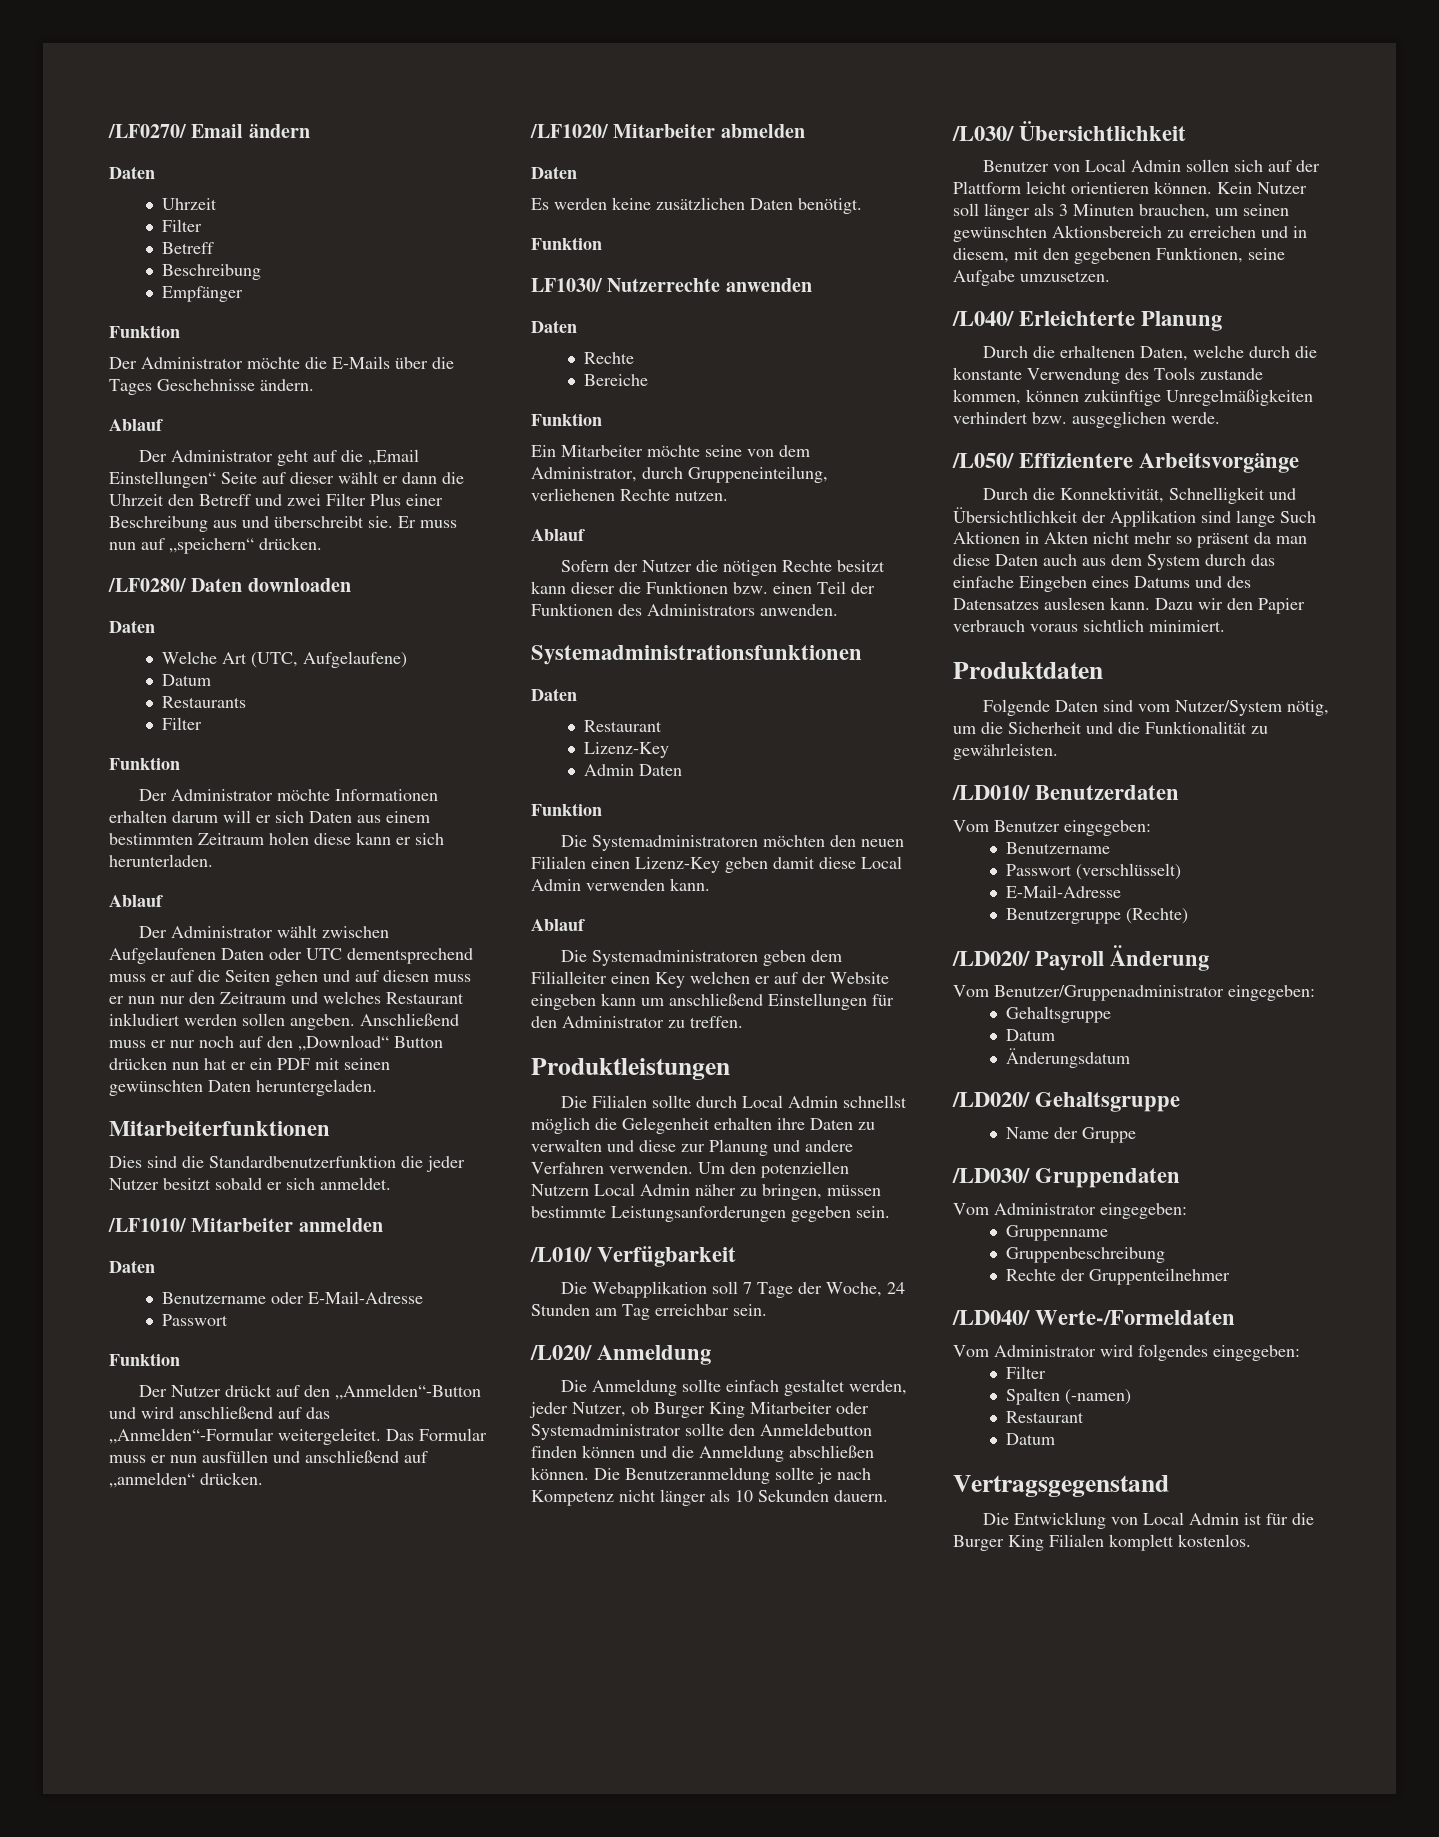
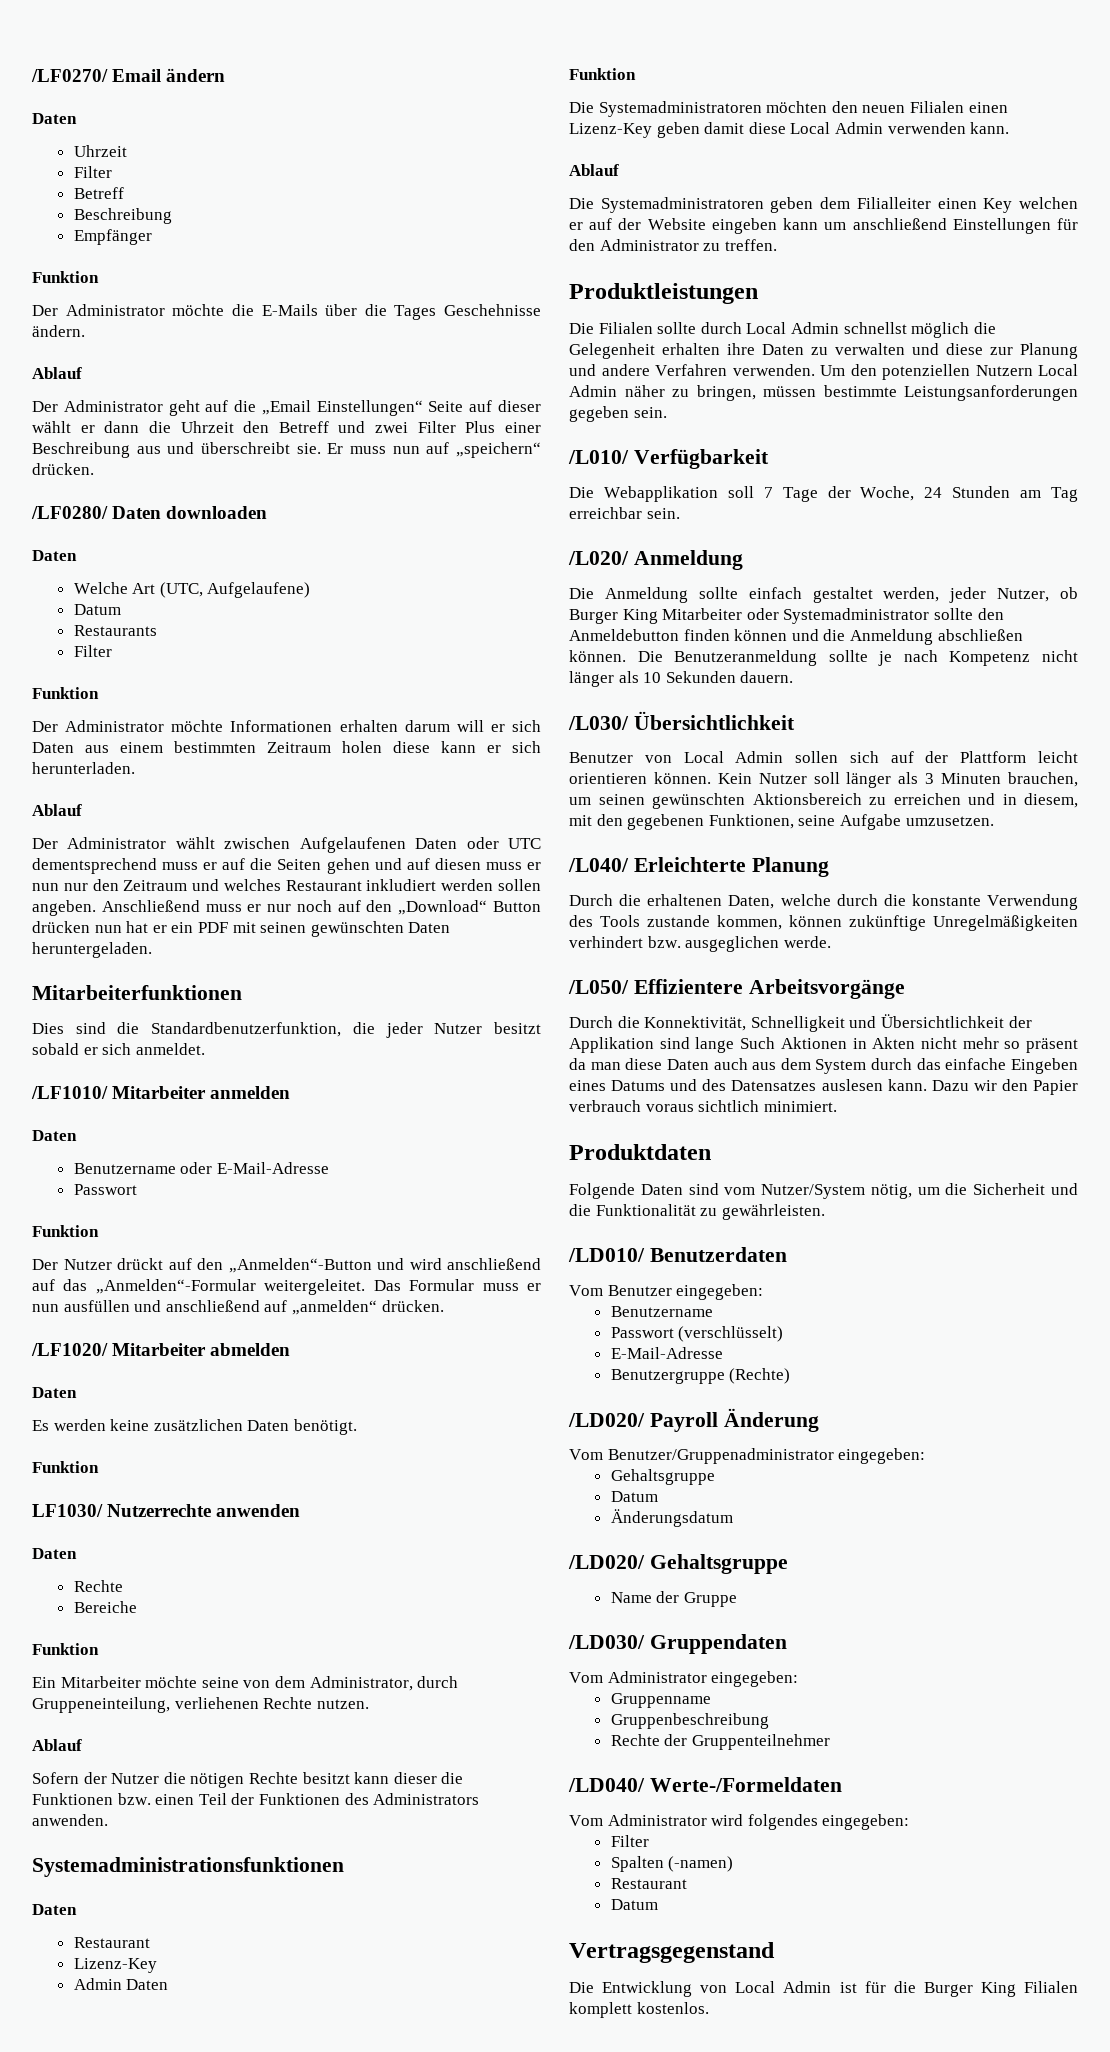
- Dies sind die Standardbenutzerfunktion die jeder Nutzer besitzt sobald er sich anmeldet.
+ Dies sind die Standardbenutzerfunktion, die jeder Nutzer besitzt sobald er sich anmeldet.

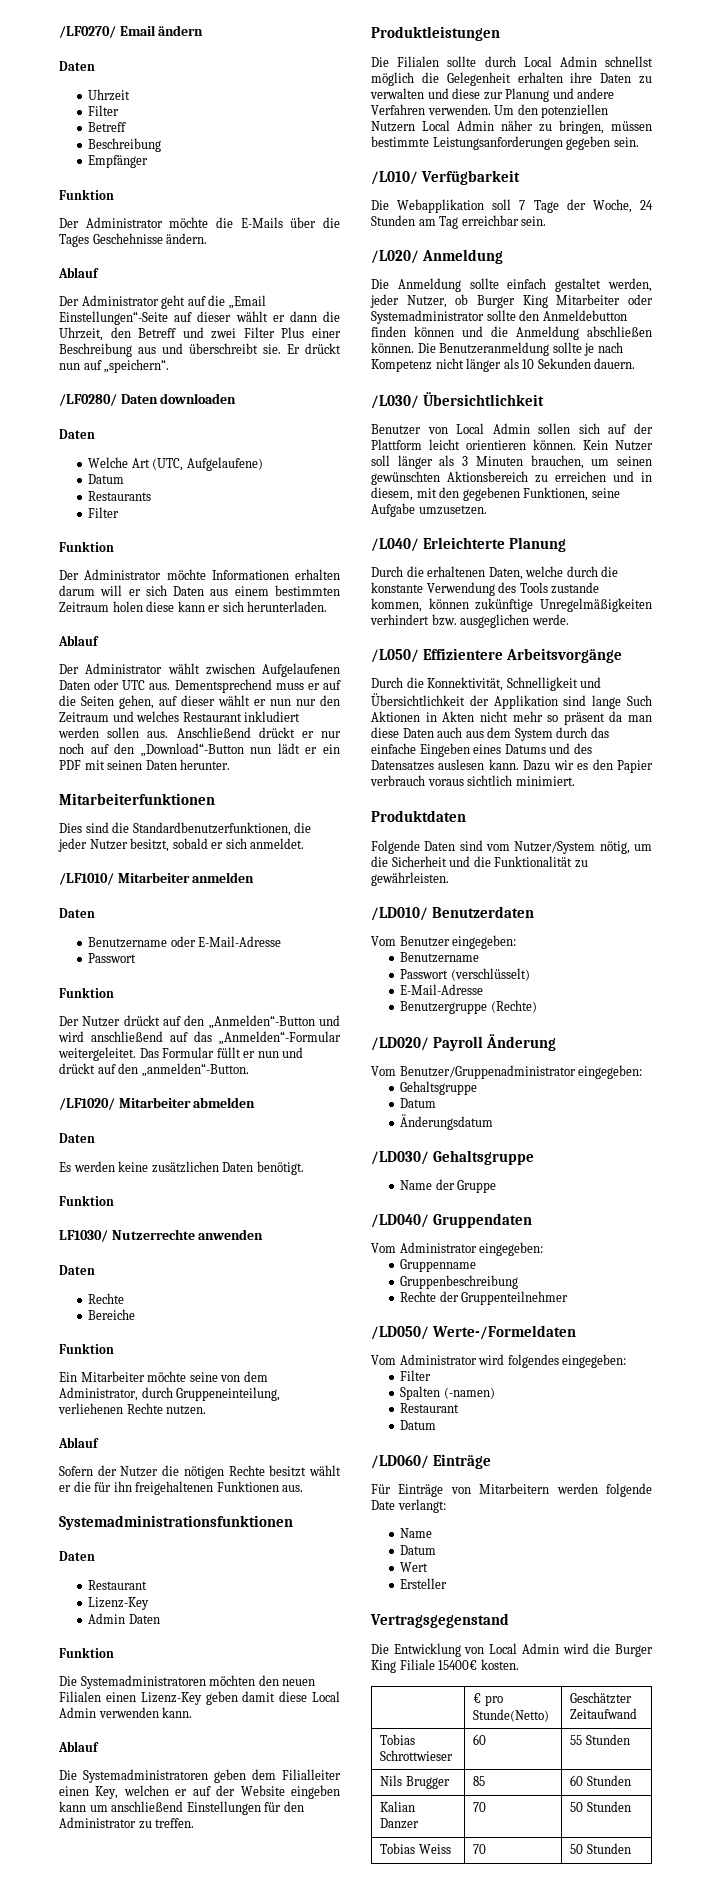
- Der Administrator geht auf die „Email Einstellungen“ Seite auf dieser wählt er dann die Uhrzeit den Betreff und zwei Filter Plus einer Beschreibung aus und überschreibt sie.
+ Der Administrator geht auf die „Email Einstellungen“-Seite auf dieser wählt er dann die Uhrzeit, den Betreff und zwei Filter Plus einer Beschreibung aus und überschreibt sie.
- Er muss nun auf „speichern“ drücken.
+ Er drückt nun auf „speichern“.
- Der Administrator wählt zwischen Aufgelaufenen Daten oder UTC dementsprechend muss er auf die Seiten gehen und auf diesen muss er nun nur den Zeitraum und welches Restaurant inkludiert werden sollen angeben. Anschließend muss er nur noch auf den „Download“ Button drücken nun hat er ein PDF mit seinen gewünschten Daten heruntergeladen.
+ Der Administrator wählt zwischen Aufgelaufenen Daten oder UTC aus. Dementsprechend muss er auf die Seiten gehen, auf dieser wählt er nun nur den Zeitraum und welches Restaurant inkludiert werden sollen aus. Anschließend drückt er nur noch auf den „Download“-Button nun lädt er ein PDF mit seinen Daten herunter.
- Dies sind die Standardbenutzerfunktion, die jeder Nutzer besitzt sobald er sich anmeldet.
+ Dies sind die Standardbenutzerfunktionen, die jeder Nutzer besitzt, sobald er sich anmeldet.
- Das Formular muss er nun ausfüllen und anschließend auf „anmelden“ drücken.
+ Das Formular füllt er nun und drückt auf den „anmelden“-Button.
- Sofern der Nutzer die nötigen Rechte besitzt kann dieser die Funktionen bzw. einen Teil der Funktionen des Administrators anwenden.
+ Sofern der Nutzer die nötigen Rechte besitzt wählt er die für ihn freigehaltenen Funktionen aus.
- Die Systemadministratoren geben dem Filialleiter einen Key welchen er auf der Website eingeben kann um anschließend Einstellungen für den Administrator zu treffen.
+ Die Systemadministratoren geben dem Filialleiter einen Key, welchen er auf der Website eingeben kann um anschließend Einstellungen für den Administrator zu treffen.
- Dazu wir den Papier verbrauch voraus sichtlich minimiert.
+ Dazu wir es den Papier verbrauch voraus sichtlich minimiert.
- /LD020/ Gehaltsgruppe
+ /LD030/ Gehaltsgruppe
- /LD030/ Gruppendaten
+ /LD040/ Gruppendaten
- /LD040/ Werte-/Formeldaten
+ /LD050/ Werte-/Formeldaten
+ /LD060/ Einträge
+ Für Einträge von Mitarbeitern werden folgende Date verlangt:
+ Name
+ Datum
+ Wert
+ Ersteller
- Die Entwicklung von Local Admin ist für die Burger King Filialen komplett kostenlos.
+ Die Entwicklung von Local Admin wird die Burger King Filiale 15400€ kosten.
+ | € pro Stunde(Netto) | Geschätzter Zeitaufwand
+ Tobias Schrottwieser | 60 | 55 Stunden
+ Nils Brugger | 85 | 60 Stunden
+ Kalian Danzer | 70 | 50 Stunden
+ Tobias Weiss | 70 | 50 Stunden

